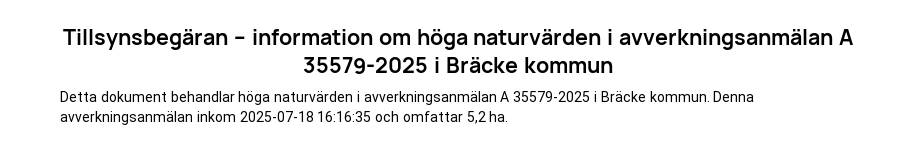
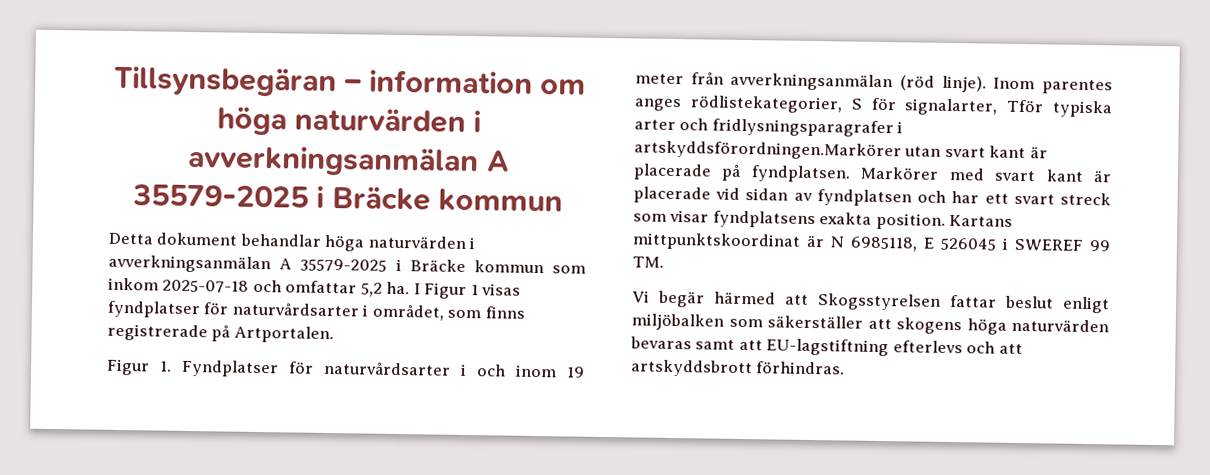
- Detta dokument behandlar höga naturvärden i avverkningsanmälan A 35579-2025 i Bräcke kommun. Denna avverkningsanmälan inkom 2025-07-18 16:16:35 och omfattar 5,2 ha.
+ Detta dokument behandlar höga naturvärden i avverkningsanmälan A 35579-2025 i Bräcke kommun som inkom 2025-07-18 och omfattar 5,2 ha.
+ I Figur 1 visas fyndplatser för naturvårdsarter i området, som finns registrerade på Artportalen.
+ Figur 1. Fyndplatser för naturvårdsarter i och inom 19 meter från avverkningsanmälan (röd linje). Inom parentes anges rödlistekategorier, S för signalarter, Tför typiska arter och fridlysningsparagrafer i artskyddsförordningen.Markörer utan svart kant är placerade på fyndplatsen. Markörer med svart kant är placerade vid sidan av fyndplatsen och har ett svart streck som visar fyndplatsens exakta position. Kartans mittpunktskoordinat är N 6985118, E 526045 i SWEREF 99 TM.
+ Vi begär härmed att Skogsstyrelsen fattar beslut enligt miljöbalken som säkerställer att skogens höga naturvärden bevaras samt att EU-lagstiftning efterlevs och att artskyddsbrott förhindras.

